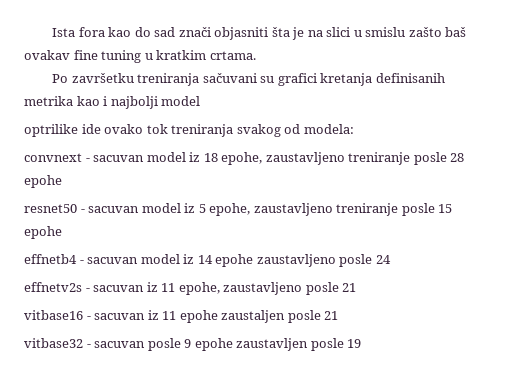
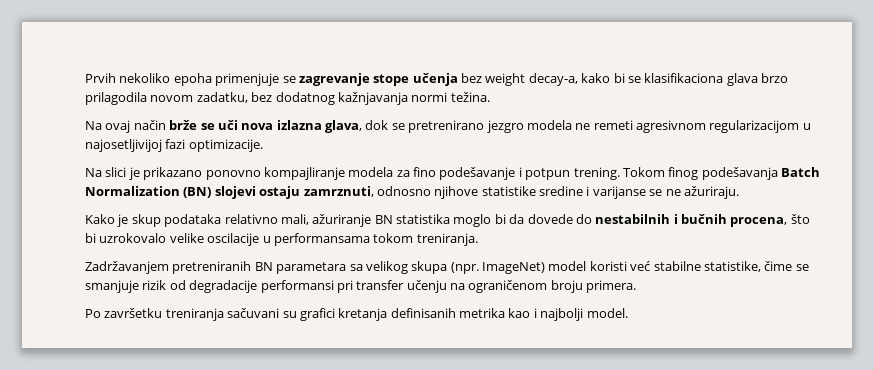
- Ista fora kao do sad znači objasniti šta je na slici u smislu zašto baš ovakav fine tuning u kratkim crtama.
+ Prvih nekoliko epoha primenjuje se zagrevanje stope učenja bez weight decay-a, kako bi se klasifikaciona glava brzo prilagodila novom zadatku, bez dodatnog kažnjavanja normi težina.
+ Na ovaj način brže se uči nova izlazna glava, dok se pretrenirano jezgro modela ne remeti agresivnom regularizacijom u najosetljivijoj fazi optimizacije.
+ Na slici je prikazano ponovno kompajliranje modela za fino podešavanje i potpun trening. Tokom finog podešavanja Batch Normalization (BN) slojevi ostaju zamrznuti, odnosno njihove statistike sredine i varijanse se ne ažuriraju.
+ Kako je skup podataka relativno mali, ažuriranje BN statistika moglo bi da dovede do nestabilnih i bučnih procena, što bi uzrokovalo velike oscilacije u performansama tokom treniranja.
+ Zadržavanjem pretreniranih BN parametara sa velikog skupa (npr. ImageNet) model koristi već stabilne statistike, čime se smanjuje rizik od degradacije performansi pri transfer učenju na ograničenom broju primera.
- Po završetku treniranja sačuvani su grafici kretanja definisanih metrika kao i najbolji model
- optrilike ide ovako tok treniranja svakog od modela:
- convnext - sacuvan model iz 18 epohe, zaustavljeno treniranje posle 28 epohe
- resnet50 - sacuvan model iz 5 epohe, zaustavljeno treniranje posle 15 epohe
- effnetb4 - sacuvan model iz 14 epohe zaustavljeno posle 24
- effnetv2s - sacuvan iz 11 epohe, zaustavljeno posle 21
- vitbase16 - sacuvan iz 11 epohe zaustaljen posle 21
- vitbase32 - sacuvan posle 9 epohe zaustavljen posle 19
+ Po završetku treniranja sačuvani su grafici kretanja definisanih metrika kao i najbolji model.

